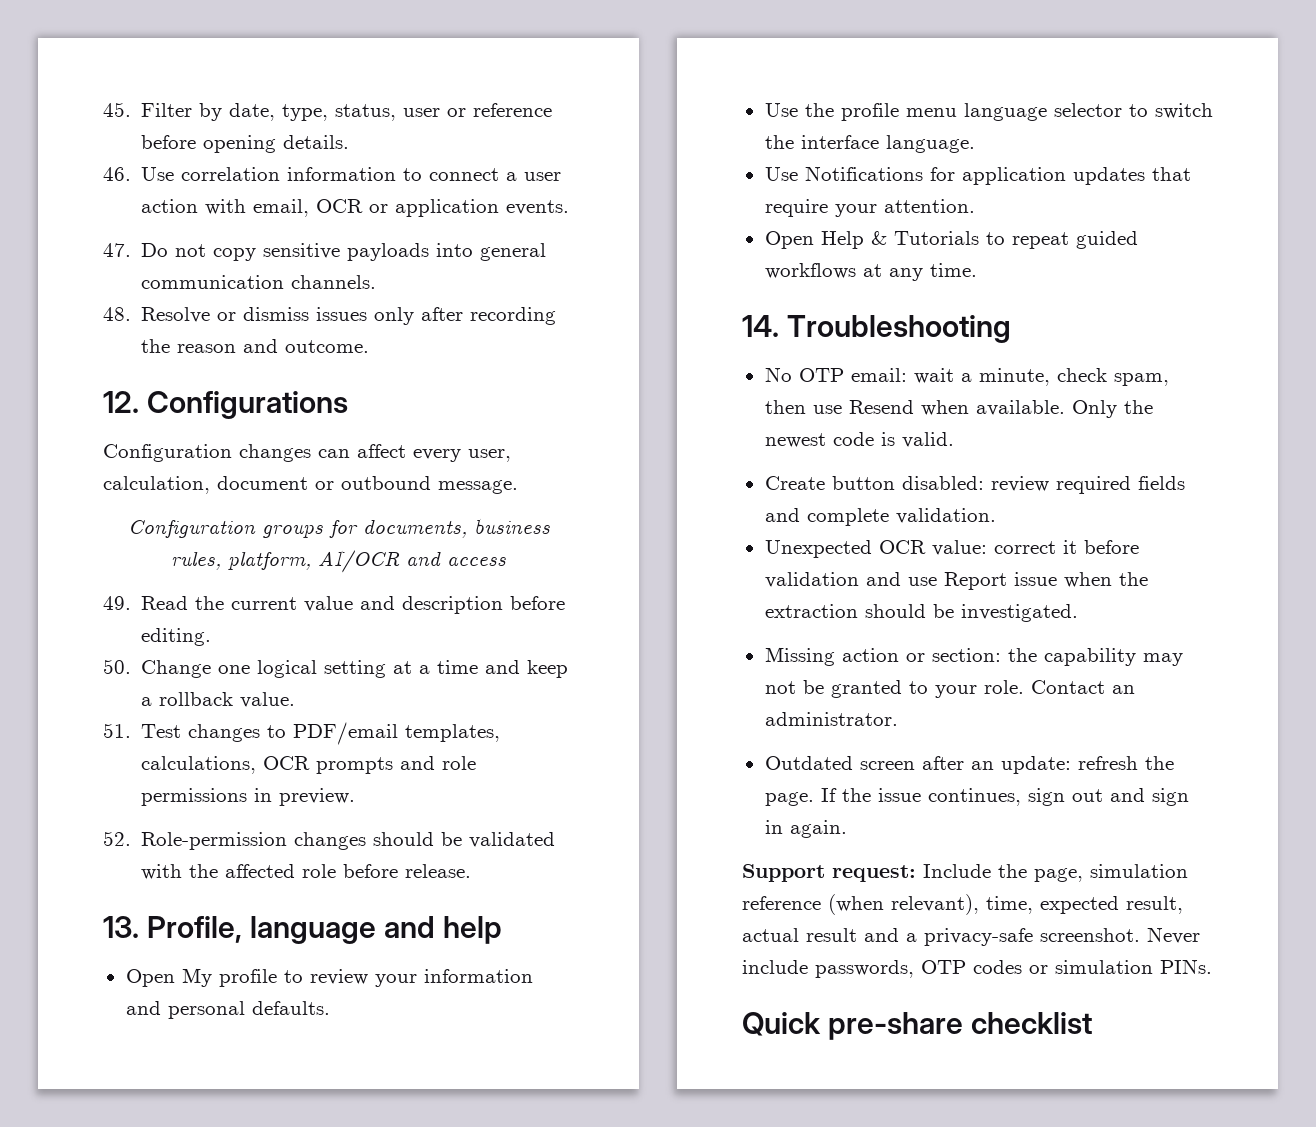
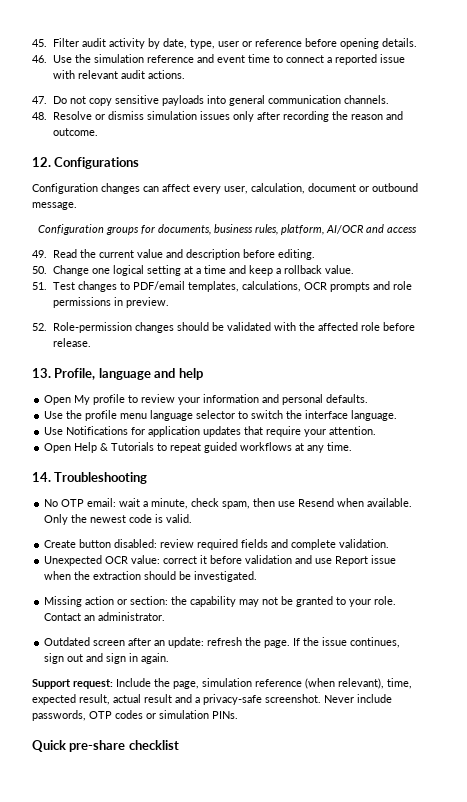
- 45. Filter by date, type, status, user or reference before opening details.
+ 45. Filter audit activity by date, type, user or reference before opening details.
- 46. Use correlation information to connect a user action with email, OCR or application events.
+ 46. Use the simulation reference and event time to connect a reported issue with relevant audit actions.
- 48. Resolve or dismiss issues only after recording the reason and outcome.
+ 48. Resolve or dismiss simulation issues only after recording the reason and outcome.

